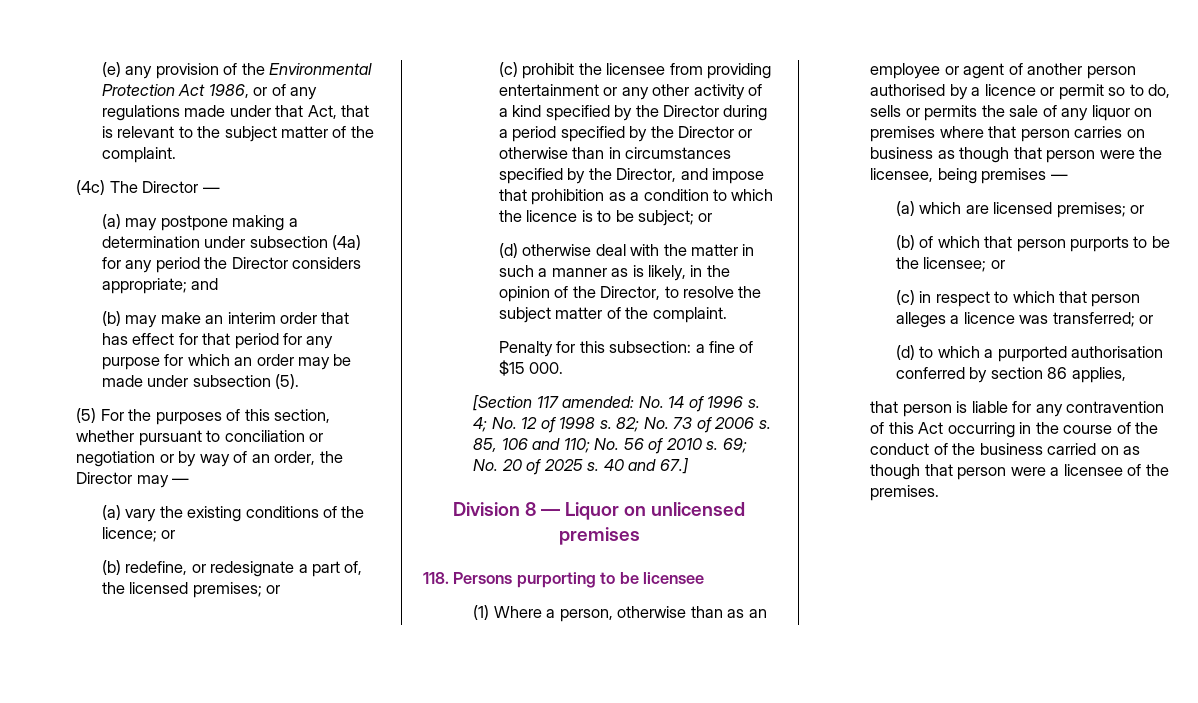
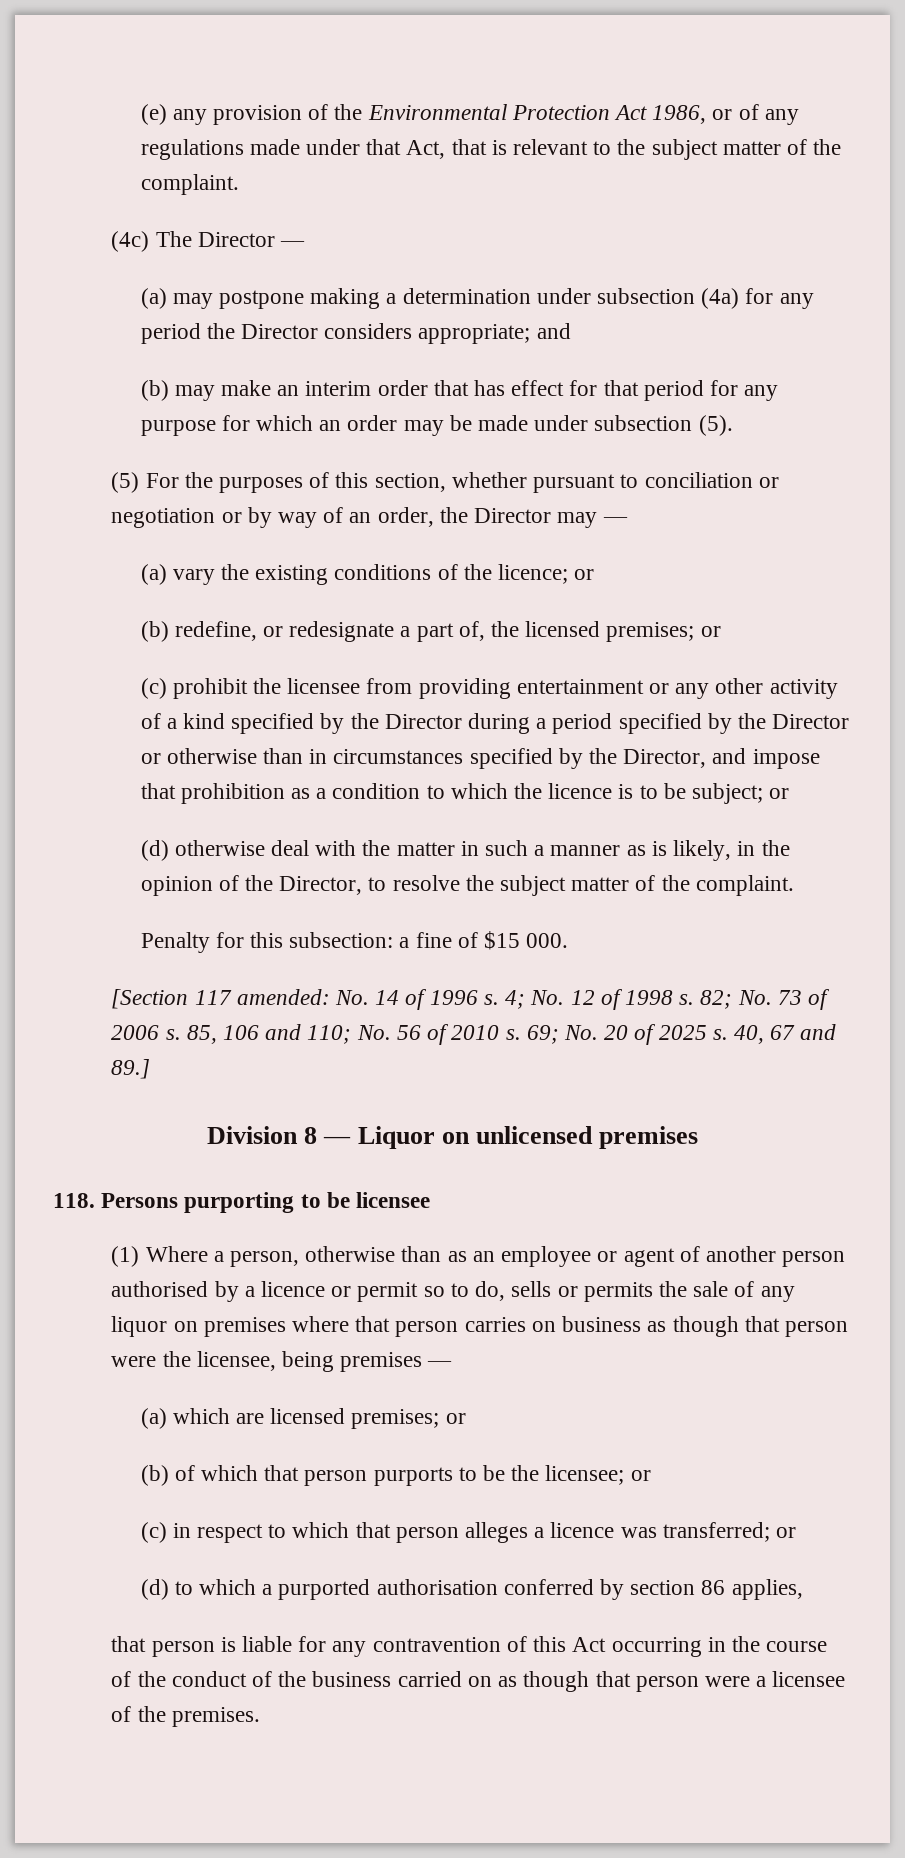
- 40 and 67.]
+ 40, 67 and 89.]

